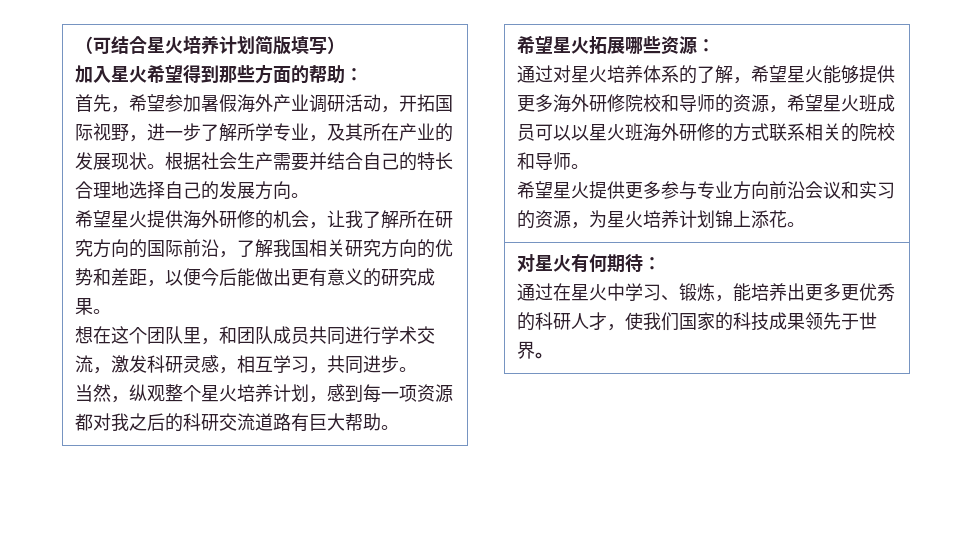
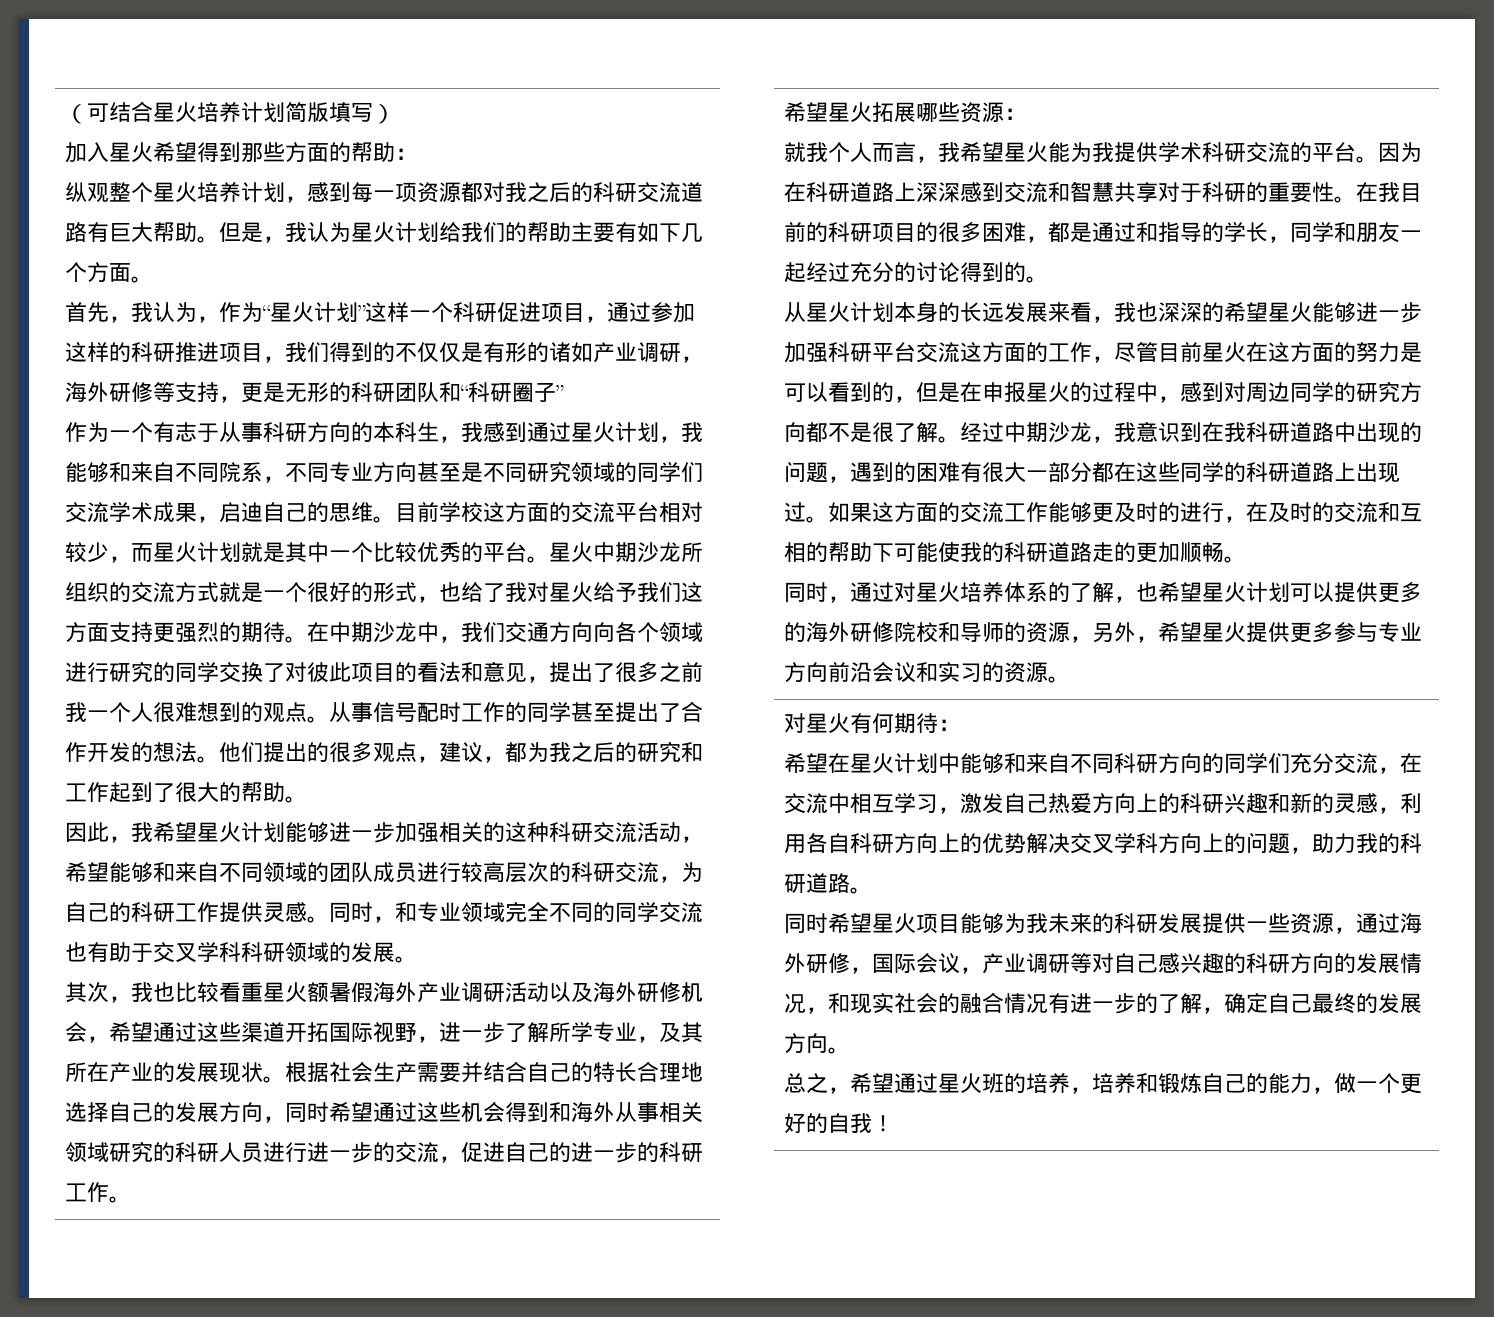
- 首先，希望参加暑假海外产业调研活动，开拓国际视野，进一步了解所学专业，及其所在产业的发展现状。
+ 纵观整个星火培养计划，感到每一项资源都对我之后的科研交流道路有巨大帮助。但是，我认为星火计划给我们的帮助主要有如下几个方面。
+ 首先，我认为，作为“星火计划”这样一个科研促进项目，通过参加这样的科研推进项目，我们得到的不仅仅是有形的诸如产业调研，海外研修等支持，更是无形的科研团队和“科研圈子”
+ 作为一个有志于从事科研方向的本科生，我感到通过星火计划，我能够和来自不同院系，不同专业方向甚至是不同研究领域的同学们交流学术成果，启迪自己的思维。目前学校这方面的交流平台相对较少，而星火计划就是其中一个比较优秀的平台。星火中期沙龙所组织的交流方式就是一个很好的形式，也给了我对星火给予我们这方面支持更强烈的期待。在中期沙龙中，我们交通方向向各个领域进行研究的同学交换了对彼此项目的看法和意见，提出了很多之前我一个人很难想到的观点。从事信号配时工作的同学甚至提出了合作开发的想法。他们提出的很多观点，建议，都为我之后的研究和工作起到了很大的帮助。
+ 因此，我希望星火计划能够进一步加强相关的这种科研交流活动，希望能够和来自不同领域的团队成员进行较高层次的科研交流，为自己的科研工作提供灵感。同时，和专业领域完全不同的同学交流也有助于交叉学科科研领域的发展。
+ 其次，我也比较看重星火额暑假海外产业调研活动以及海外研修机会，希望通过这些渠道开拓国际视野，进一步了解所学专业，及其所在产业的发展现状。
- 根据社会生产需要并结合自己的特长合理地选择自己的发展方向。
- 希望星火提供海外研修的机会，让我了解所在研究方向的国际前沿，了解我国相关研究方向的优势和差距，以便今后能做出更有意义的研究成果。
- 想在这个团队里，和团队成员共同进行学术交流，激发科研灵感，相互学习，共同进步。
- 当然，纵观整个星火培养计划，感到每一项资源都对我之后的科研交流道路有巨大帮助。
+ 根据社会生产需要并结合自己的特长合理地选择自己的发展方向，同时希望通过这些机会得到和海外从事相关领域研究的科研人员进行进一步的交流，促进自己的进一步的科研工作。
- 通过对星火培养体系的了解，希望星火能够提供更多海外研修院校和导师的资源，希望星火班成员可以以星火班海外研修的方式联系相关的院校和导师。
- 希望星火提供更多参与专业方向前沿会议和实习的资源，为星火培养计划锦上添花。
+ 就我个人而言，我希望星火能为我提供学术科研交流的平台。因为在科研道路上深深感到交流和智慧共享对于科研的重要性。在我目前的科研项目的很多困难，都是通过和指导的学长，同学和朋友一起经过充分的讨论得到的。
+ 从星火计划本身的长远发展来看，我也深深的希望星火能够进一步加强科研平台交流这方面的工作，尽管目前星火在这方面的努力是可以看到的，但是在申报星火的过程中，感到对周边同学的研究方向都不是很了解。经过中期沙龙，我意识到在我科研道路中出现的问题，遇到的困难有很大一部分都在这些同学的科研道路上出现过。如果这方面的交流工作能够更及时的进行，在及时的交流和互相的帮助下可能使我的科研道路走的更加顺畅。
+ 同时，通过对星火培养体系的了解，也希望星火计划可以提供更多的海外研修院校和导师的资源，另外，希望星火提供更多参与专业方向前沿会议和实习的资源。
- 通过在星火中学习、锻炼，能培养出更多更优秀的科研人才，使我们国家的科技成果领先于世界。
+ 希望在星火计划中能够和来自不同科研方向的同学们充分交流，在交流中相互学习，激发自己热爱方向上的科研兴趣和新的灵感，利用各自科研方向上的优势解决交叉学科方向上的问题，助力我的科研道路。
+ 同时希望星火项目能够为我未来的科研发展提供一些资源，通过海外研修，国际会议，产业调研等对自己感兴趣的科研方向的发展情况，和现实社会的融合情况有进一步的了解，确定自己最终的发展方向。
+ 总之，希望通过星火班的培养，培养和锻炼自己的能力，做一个更好的自我！

